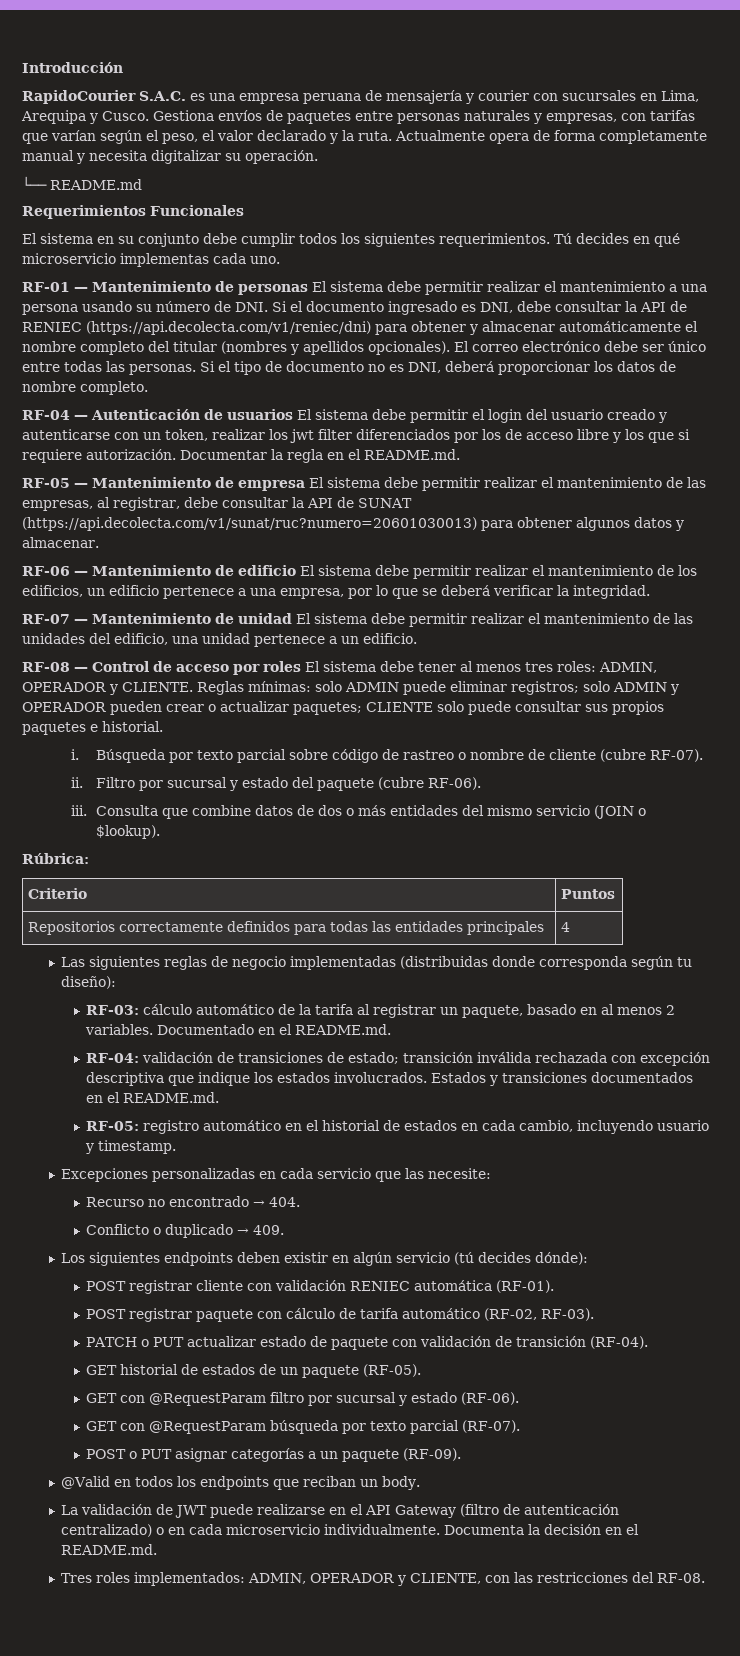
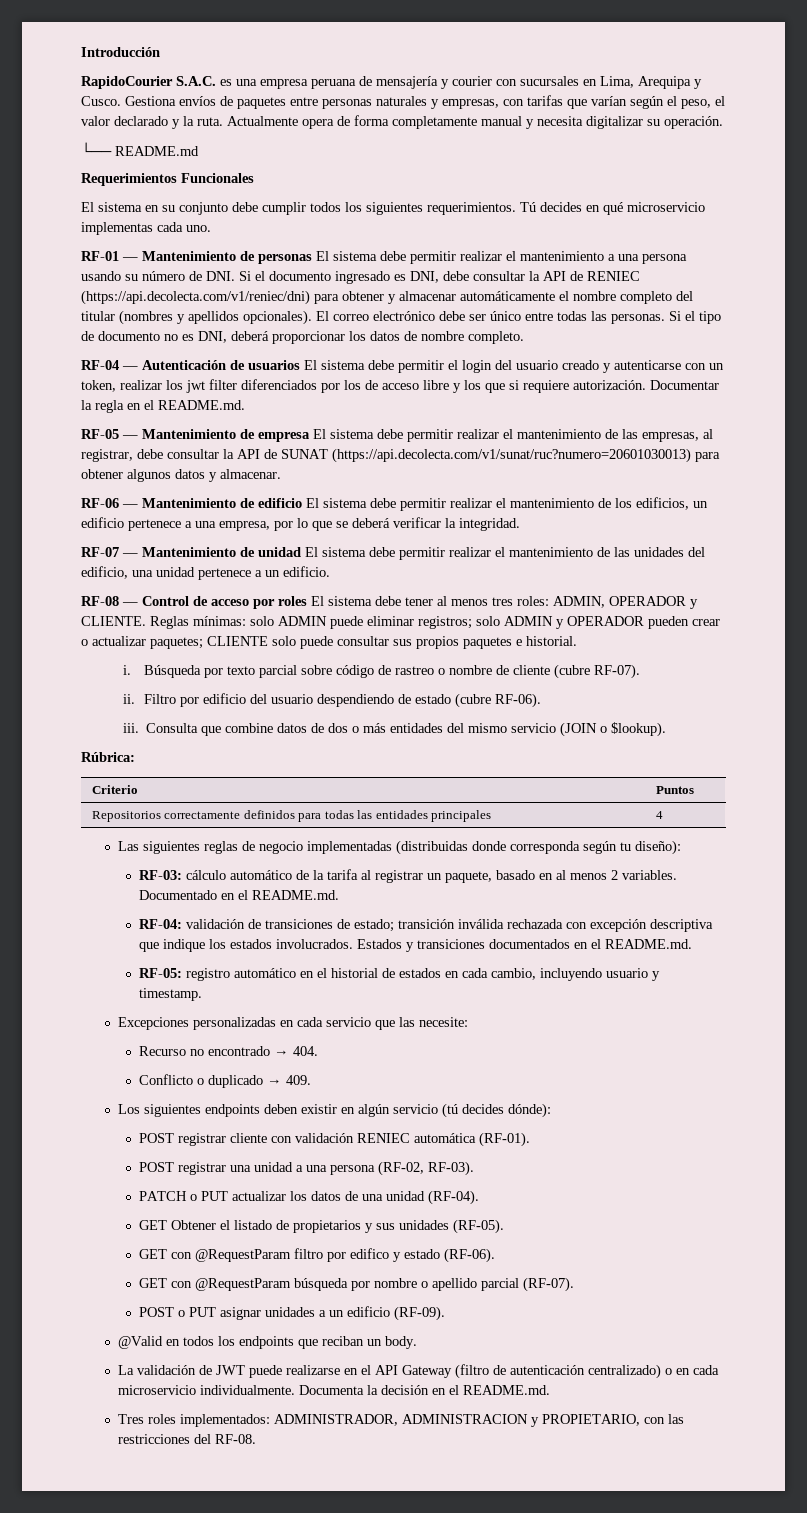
- Filtro por sucursal y estado del paquete (cubre RF-06).
+ Filtro por edificio del usuario despendiendo de estado (cubre RF-06).
- POST registrar paquete con cálculo de tarifa automático (RF-02, RF-03).
+ POST registrar una unidad a una persona (RF-02, RF-03).
- PATCH o PUT actualizar estado de paquete con validación de transición (RF-04).
- GET historial de estados de un paquete (RF-05).
+ PATCH o PUT actualizar los datos de una unidad (RF-04).
+ GET Obtener el listado de propietarios y sus unidades (RF-05).
- GET con @RequestParam filtro por sucursal y estado (RF-06).
+ GET con @RequestParam filtro por edifico y estado (RF-06).
- GET con @RequestParam búsqueda por texto parcial (RF-07).
+ GET con @RequestParam búsqueda por nombre o apellido parcial (RF-07).
- POST o PUT asignar categorías a un paquete (RF-09).
+ POST o PUT asignar unidades a un edificio (RF-09).
- Tres roles implementados: ADMIN, OPERADOR y CLIENTE, con las restricciones del RF-08.
+ Tres roles implementados: ADMINISTRADOR, ADMINISTRACION y PROPIETARIO, con las restricciones del RF-08.

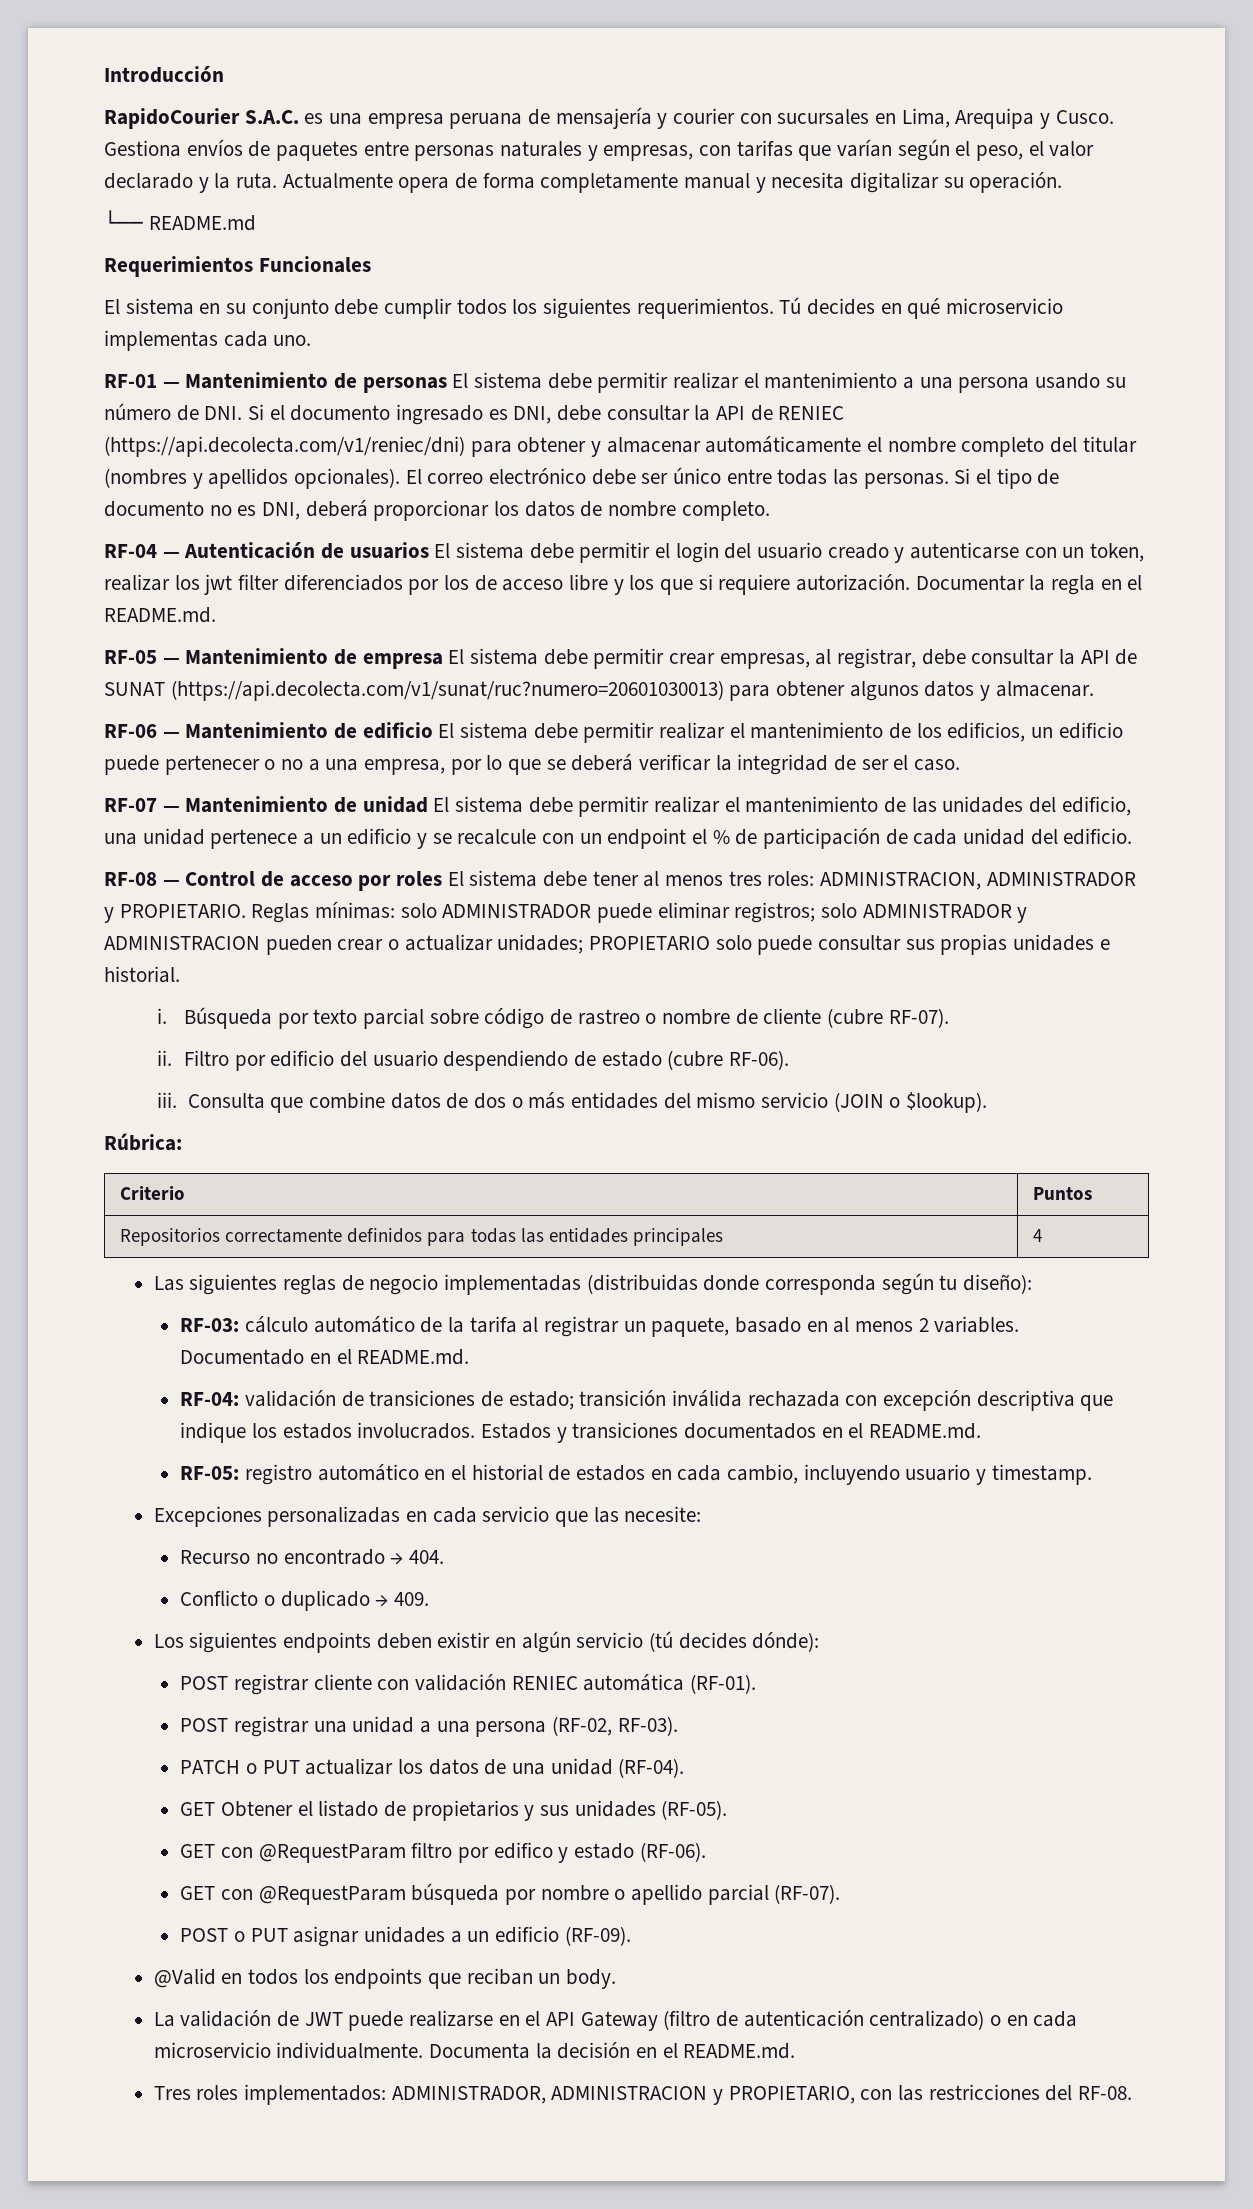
- RF-05 — Mantenimiento de empresa El sistema debe permitir realizar el mantenimiento de las empresas, al registrar, debe consultar la API de SUNAT (https://api.decolecta.com/v1/sunat/ruc?numero=20601030013) para obtener algunos datos y almacenar.
+ RF-05 — Mantenimiento de empresa El sistema debe permitir crear empresas, al registrar, debe consultar la API de SUNAT (https://api.decolecta.com/v1/sunat/ruc?numero=20601030013) para obtener algunos datos y almacenar.
- RF-06 — Mantenimiento de edificio El sistema debe permitir realizar el mantenimiento de los edificios, un edificio pertenece a una empresa, por lo que se deberá verificar la integridad.
+ RF-06 — Mantenimiento de edificio El sistema debe permitir realizar el mantenimiento de los edificios, un edificio puede pertenecer o no a una empresa, por lo que se deberá verificar la integridad de ser el caso.
- RF-07 — Mantenimiento de unidad El sistema debe permitir realizar el mantenimiento de las unidades del edificio, una unidad pertenece a un edificio.
+ RF-07 — Mantenimiento de unidad El sistema debe permitir realizar el mantenimiento de las unidades del edificio, una unidad pertenece a un edificio y se recalcule con un endpoint el % de participación de cada unidad del edificio.
- RF-08 — Control de acceso por roles El sistema debe tener al menos tres roles: ADMIN, OPERADOR y CLIENTE.
+ RF-08 — Control de acceso por roles El sistema debe tener al menos tres roles: ADMINISTRACION, ADMINISTRADOR y PROPIETARIO.
- Reglas mínimas: solo ADMIN puede eliminar registros; solo ADMIN y OPERADOR pueden crear o actualizar paquetes; CLIENTE solo puede consultar sus propios paquetes e historial.
+ Reglas mínimas: solo ADMINISTRADOR puede eliminar registros; solo ADMINISTRADOR y ADMINISTRACION pueden crear o actualizar unidades; PROPIETARIO solo puede consultar sus propias unidades e historial.

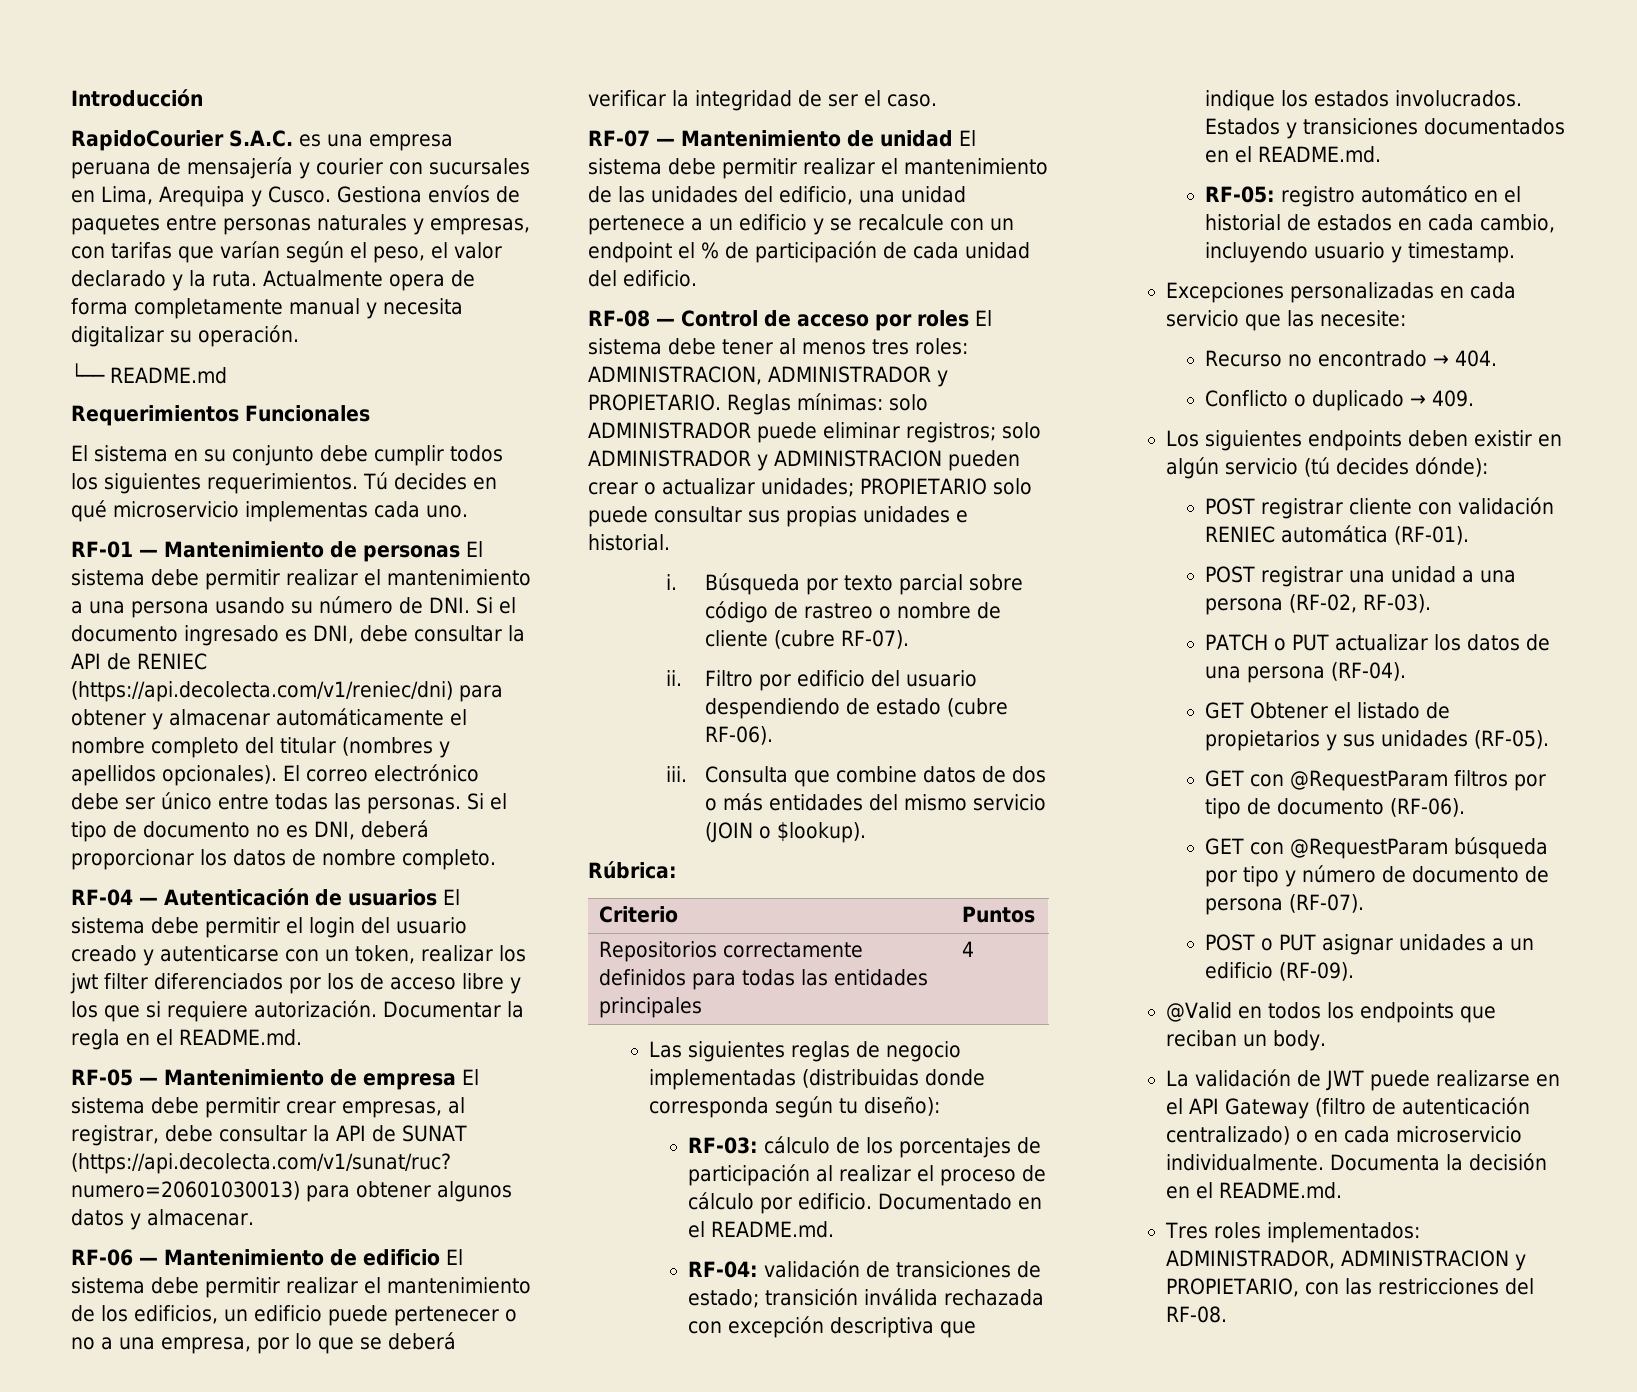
- RF-03: cálculo automático de la tarifa al registrar un paquete, basado en al menos 2 variables.
+ RF-03: cálculo de los porcentajes de participación al realizar el proceso de cálculo por edificio.
- PATCH o PUT actualizar los datos de una unidad (RF-04).
+ PATCH o PUT actualizar los datos de una persona (RF-04).
- GET con @RequestParam filtro por edifico y estado (RF-06).
+ GET con @RequestParam filtros por tipo de documento (RF-06).
- GET con @RequestParam búsqueda por nombre o apellido parcial (RF-07).
+ GET con @RequestParam búsqueda por tipo y número de documento de persona (RF-07).

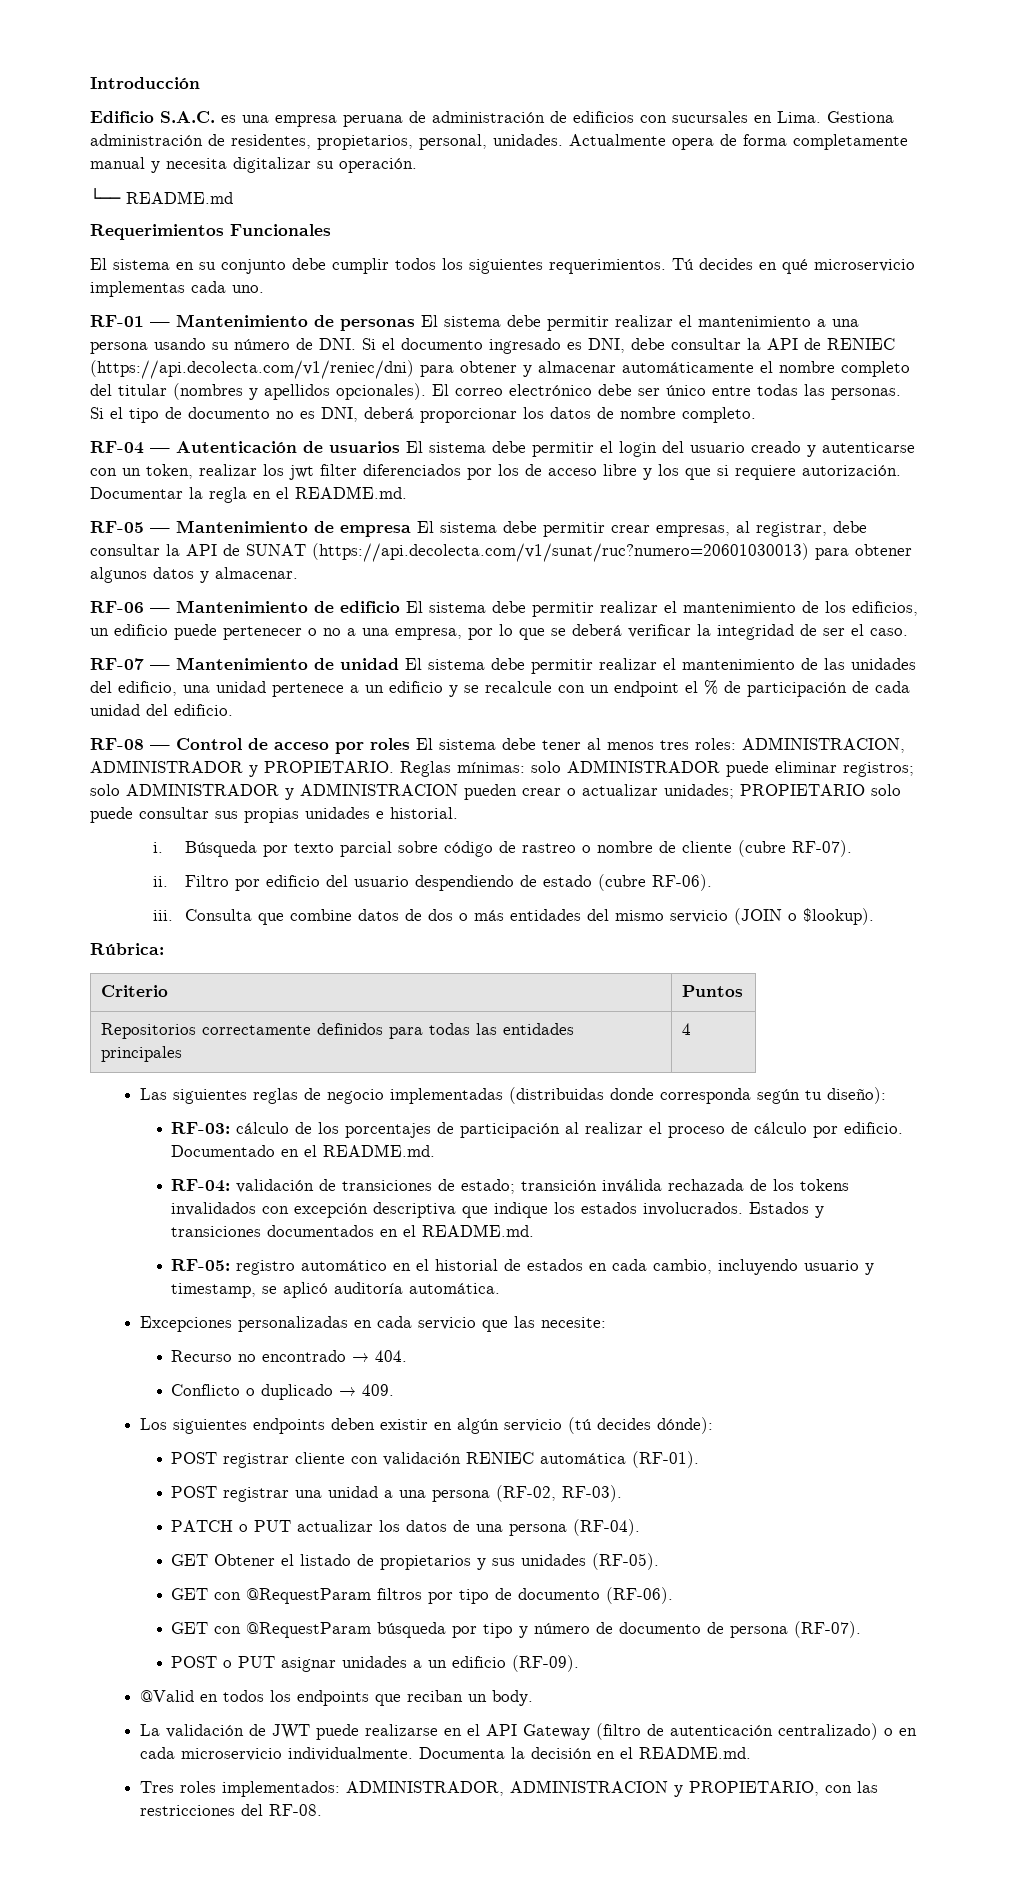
- RapidoCourier S.A.C. es una empresa peruana de mensajería y courier con sucursales en Lima, Arequipa y Cusco. Gestiona envíos de paquetes entre personas naturales y empresas, con tarifas que varían según el peso, el valor declarado y la ruta.
+ Edificio S.A.C. es una empresa peruana de administración de edificios con sucursales en Lima. Gestiona administración de residentes, propietarios, personal, unidades.
- RF-04: validación de transiciones de estado; transición inválida rechazada con excepción descriptiva que indique los estados involucrados.
+ RF-04: validación de transiciones de estado; transición inválida rechazada de los tokens invalidados con excepción descriptiva que indique los estados involucrados.
- RF-05: registro automático en el historial de estados en cada cambio, incluyendo usuario y timestamp.
+ RF-05: registro automático en el historial de estados en cada cambio, incluyendo usuario y timestamp, se aplicó auditoría automática.

